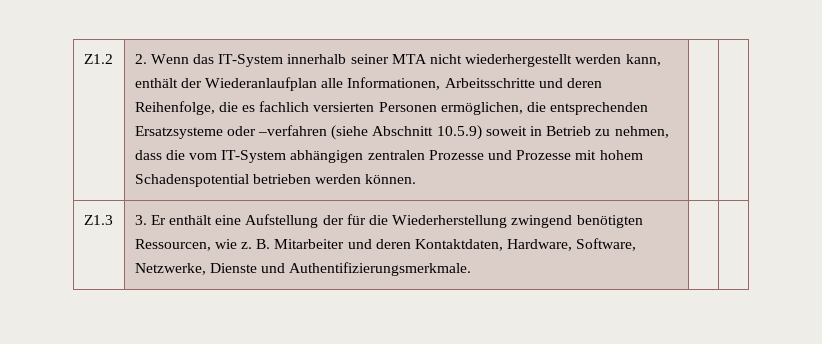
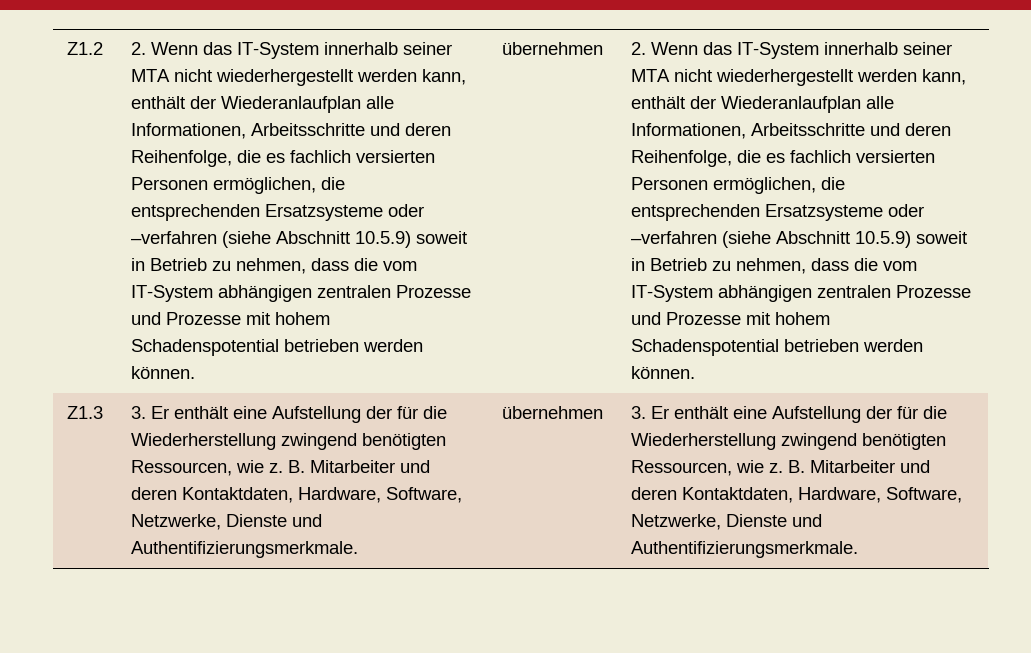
+ übernehmen | 2. Wenn das IT-System innerhalb seiner MTA nicht wiederhergestellt werden kann, enthält der Wiederanlaufplan alle Informationen, Arbeitsschritte und deren Reihenfolge, die es fachlich versierten Personen ermöglichen, die entsprechenden Ersatzsysteme oder –verfahren (siehe Abschnitt 10.5.9) soweit in Betrieb zu nehmen, dass die vom IT-System abhängigen zentralen Prozesse und Prozesse mit hohem Schadenspotential betrieben werden können.
+ übernehmen | 3. Er enthält eine Aufstellung der für die Wiederherstellung zwingend benötigten Ressourcen, wie z. B. Mitarbeiter und deren Kontaktdaten, Hardware, Software, Netzwerke, Dienste und Authentifizierungsmerkmale.

